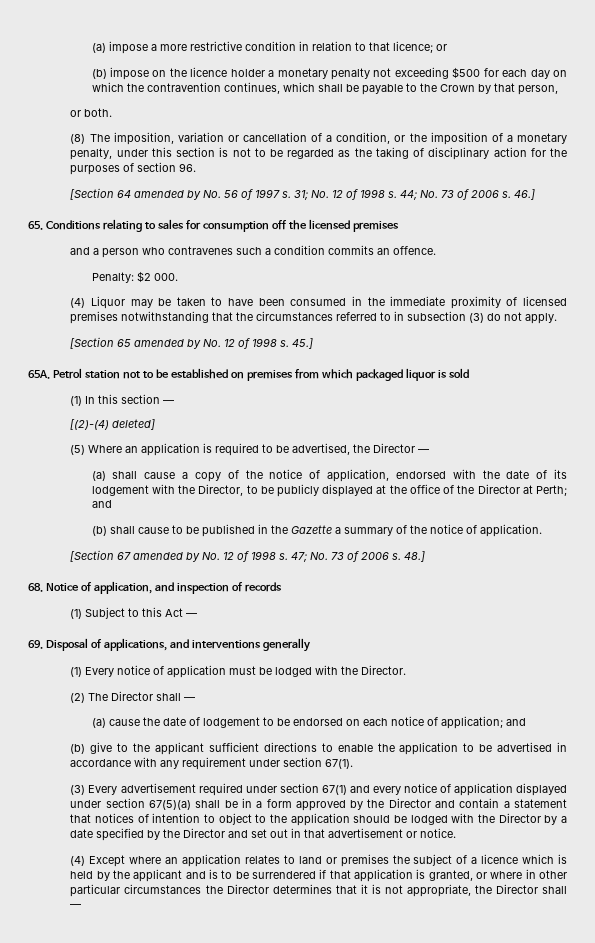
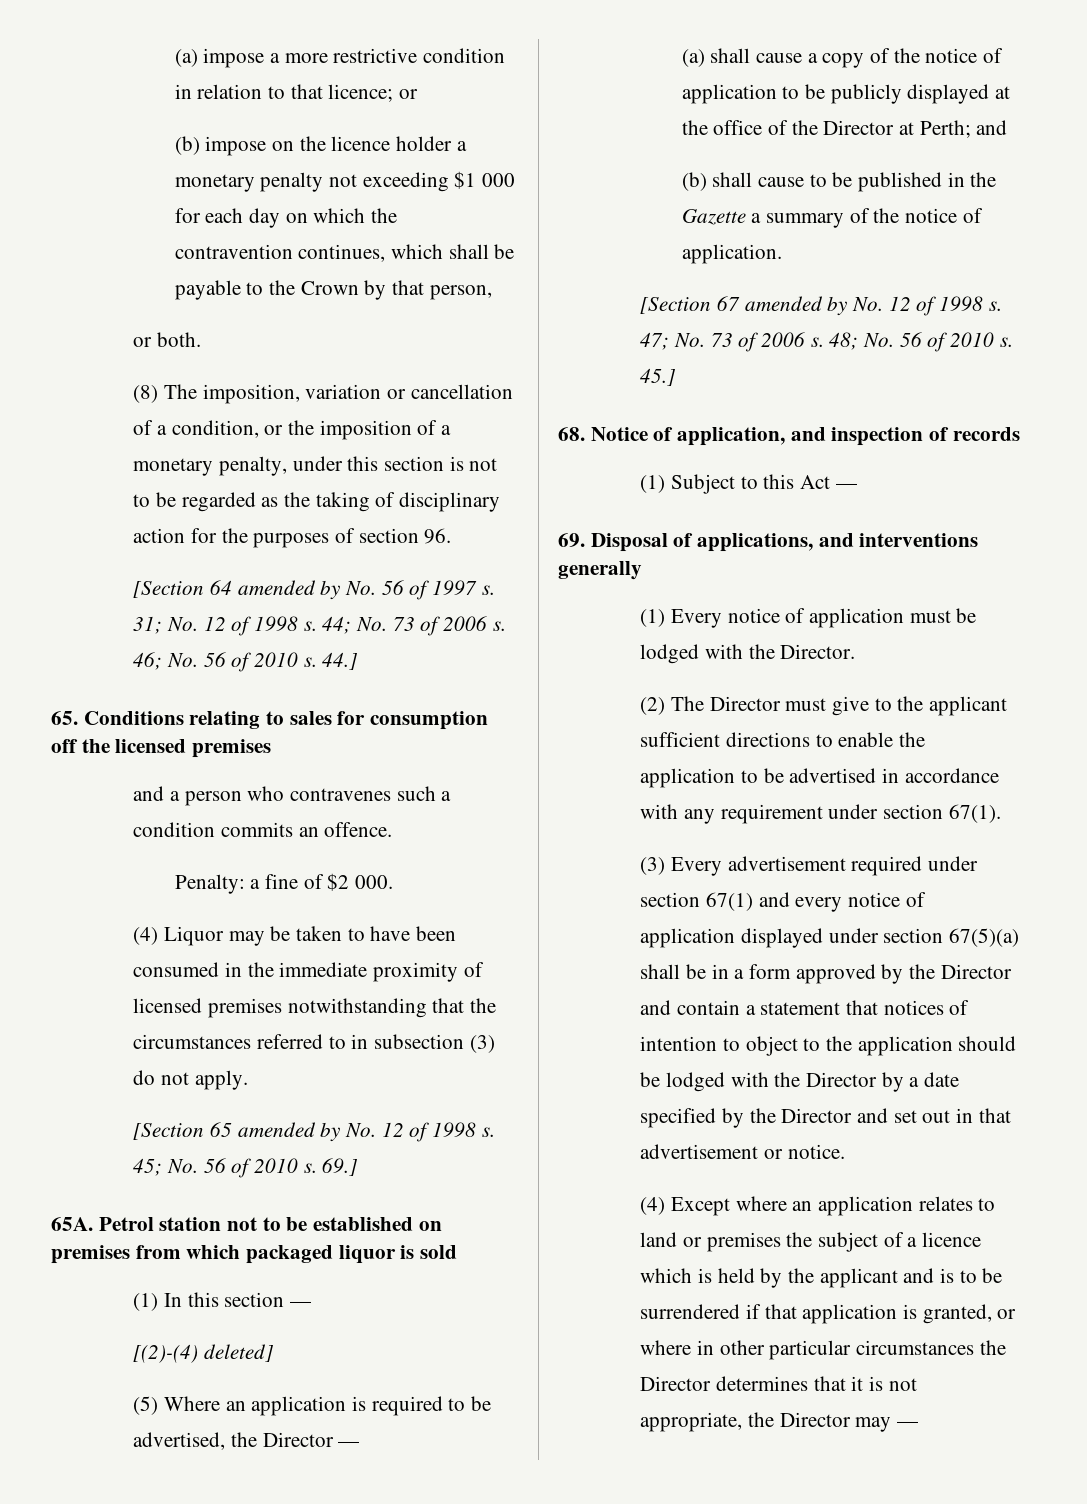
- (b) impose on the licence holder a monetary penalty not exceeding $500 for each day on which the contravention continues, which shall be payable to the Crown by that person,
+ (b) impose on the licence holder a monetary penalty not exceeding $1 000 for each day on which the contravention continues, which shall be payable to the Crown by that person,
- 46.]
+ 46; No. 56 of 2010 s. 44.]
- Penalty: $2 000.
+ Penalty: a fine of $2 000.
- 45.]
+ 45; No. 56 of 2010 s. 69.]
- (a) shall cause a copy of the notice of application, endorsed with the date of its lodgement with the Director, to be publicly displayed at the office of the Director at Perth; and
+ (a) shall cause a copy of the notice of application to be publicly displayed at the office of the Director at Perth; and
- 48.]
+ 48; No. 56 of 2010 s. 45.]
- (2) The Director shall —
- (a) cause the date of lodgement to be endorsed on each notice of application; and
- (b) give to the applicant sufficient directions to enable the application to be advertised in accordance with any requirement under section 67(1).
+ (2) The Director must give to the applicant sufficient directions to enable the application to be advertised in accordance with any requirement under section 67(1).
- (4) Except where an application relates to land or premises the subject of a licence which is held by the applicant and is to be surrendered if that application is granted, or where in other particular circumstances the Director determines that it is not appropriate, the Director shall —
+ (4) Except where an application relates to land or premises the subject of a licence which is held by the applicant and is to be surrendered if that application is granted, or where in other particular circumstances the Director determines that it is not appropriate, the Director may —

